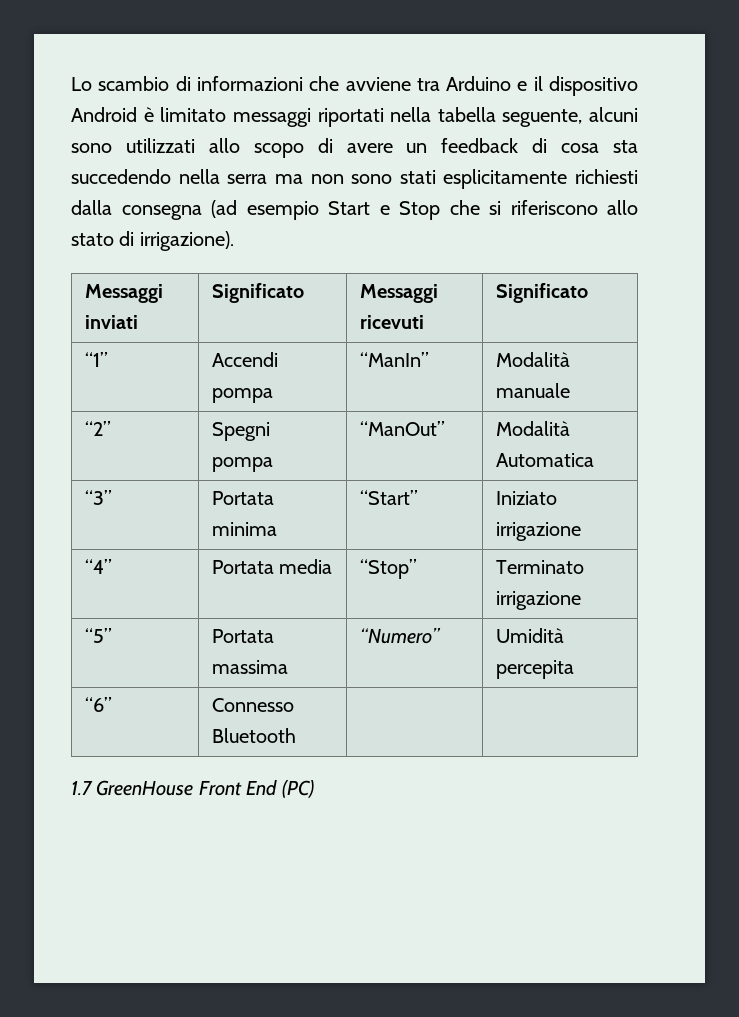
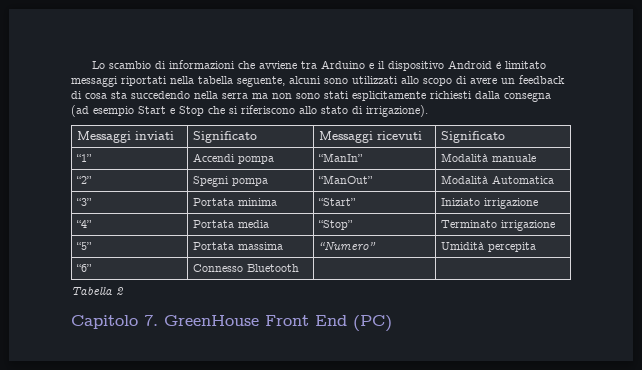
- 1.7 GreenHouse Front End (PC)
+ Tabella 2
+ Capitolo 7. GreenHouse Front End (PC)

